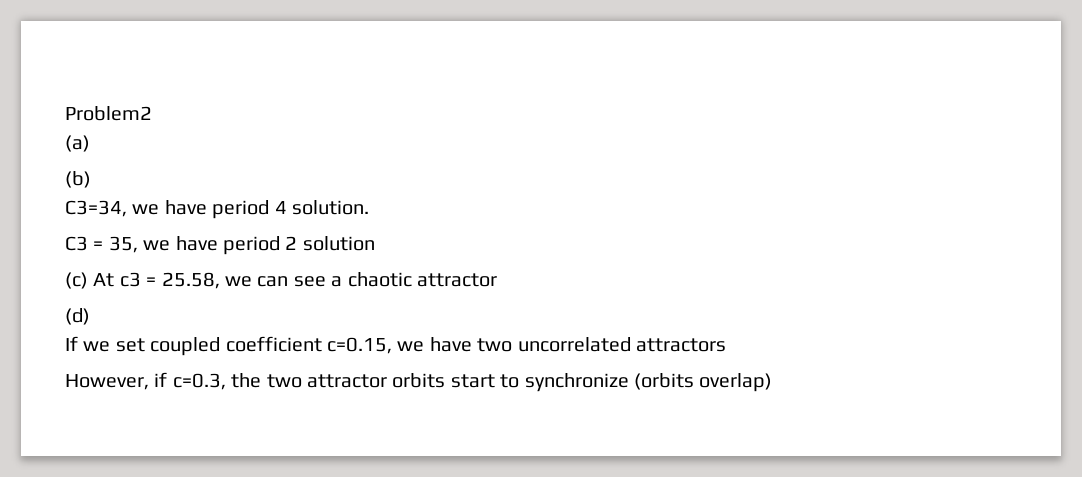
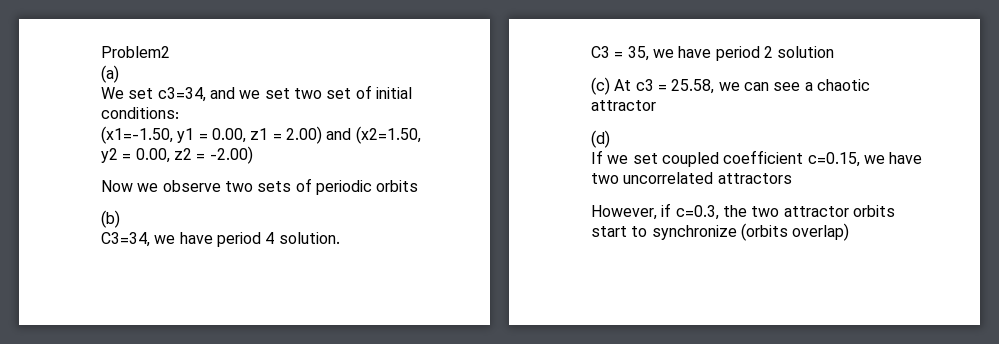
+ We set c3=34, and we set two set of initial conditions:
+ (x1=-1.50, y1 = 0.00, z1 = 2.00) and (x2=1.50, y2 = 0.00, z2 = -2.00)
+ Now we observe two sets of periodic orbits

